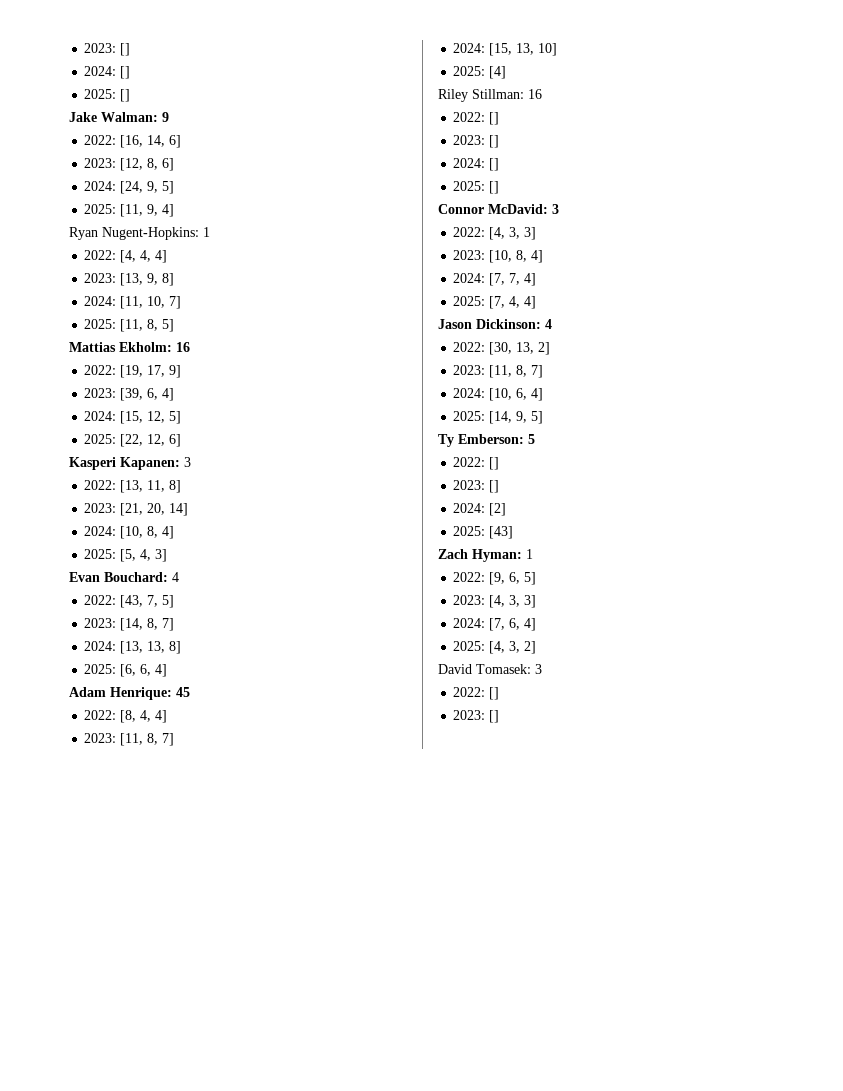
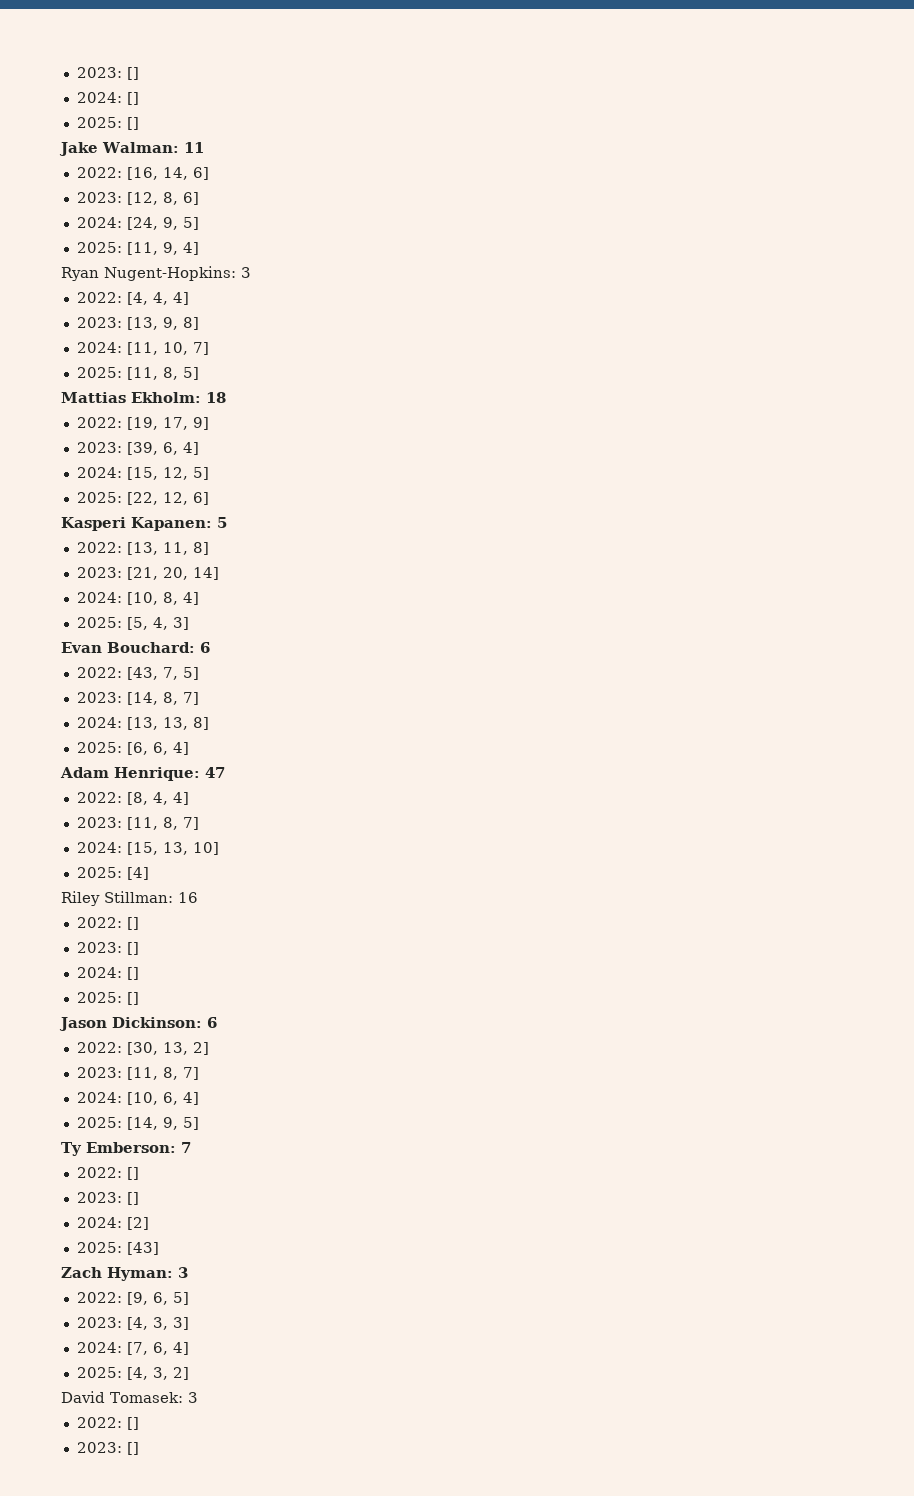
- Jake Walman: 9
+ Jake Walman: 11
- Ryan Nugent-Hopkins: 1
+ Ryan Nugent-Hopkins: 3
- Mattias Ekholm: 16
+ Mattias Ekholm: 18
- Kasperi Kapanen: 3
+ Kasperi Kapanen: 5
- Evan Bouchard: 4
+ Evan Bouchard: 6
- Adam Henrique: 45
+ Adam Henrique: 47
- Connor McDavid: 3
- 2022: [4, 3, 3]
- 2023: [10, 8, 4]
- 2024: [7, 7, 4]
- 2025: [7, 4, 4]
- Jason Dickinson: 4
+ Jason Dickinson: 6
- Ty Emberson: 5
+ Ty Emberson: 7
- Zach Hyman: 1
+ Zach Hyman: 3

